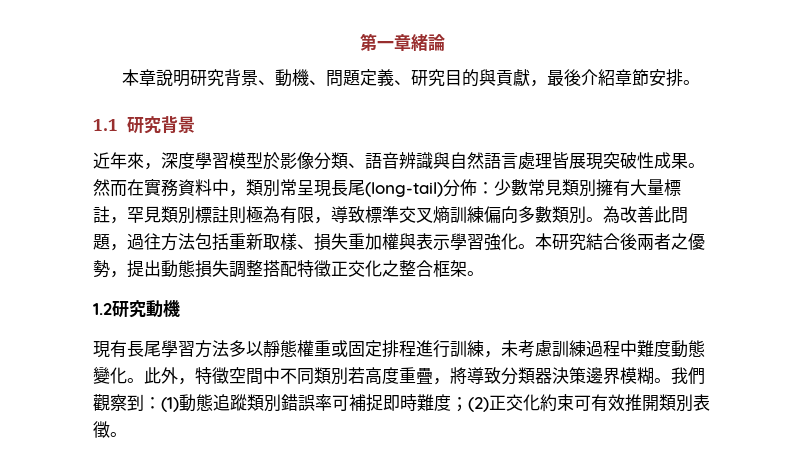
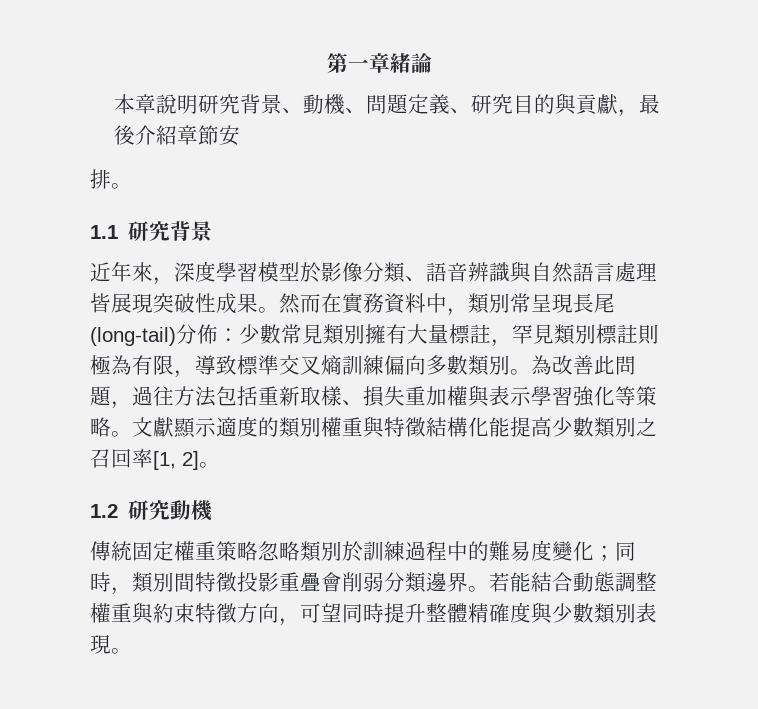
- 本章說明研究背景、動機、問題定義、研究目的與貢獻，最後介紹章節安排。
+ 本章說明研究背景、動機、問題定義、研究目的與貢獻，最後介紹章節安
+ 排。
- 為改善此問題，過往方法包括重新取樣、損失重加權與表示學習強化。本研究結合後兩者之優勢，提出動態損失調整搭配特徵正交化之整合框架。
+ 為改善此問題，過往方法包括重新取樣、損失重加權與表示學習強化等策略。文獻顯示適度的類別權重與特徵結構化能提高少數類別之召回率[1, 2]。
  1.2研究動機
- 現有長尾學習方法多以靜態權重或固定排程進行訓練，未考慮訓練過程中難度動態變化。此外，特徵空間中不同類別若高度重疊，將導致分類器決策邊界模糊。我們觀察到：(1)動態追蹤類別錯誤率可補捉即時難度；(2)正交化約束可有效推開類別表徵。
+ 傳統固定權重策略忽略類別於訓練過程中的難易度變化；同時，類別間特徵投影重疊會削弱分類邊界。若能結合動態調整權重與約束特徵方向，可望同時提升整體精確度與少數類別表現。

